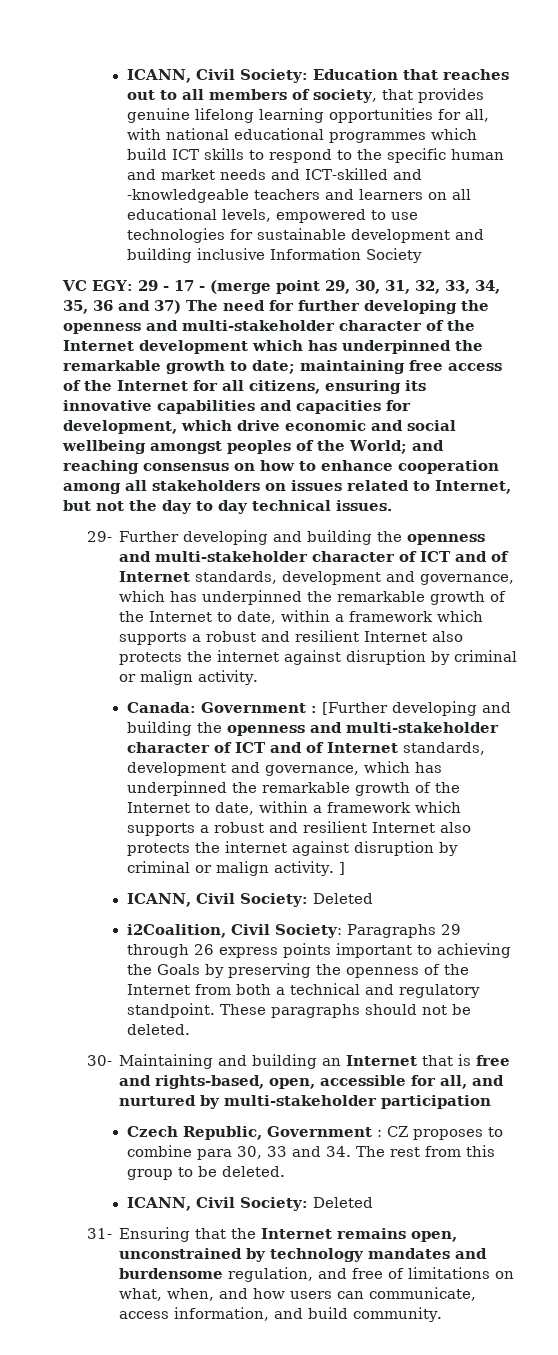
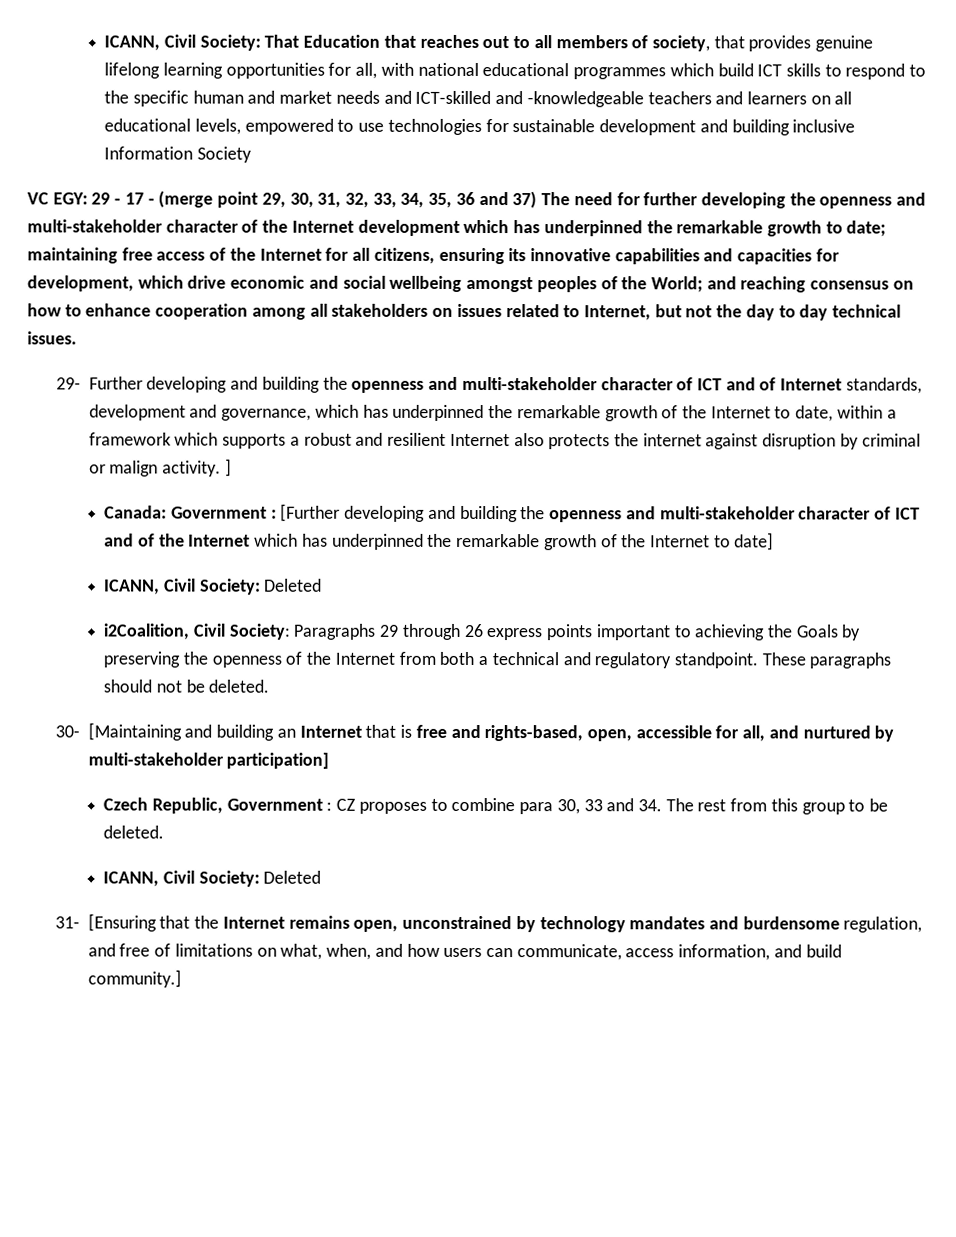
- ICANN, Civil Society: Education that reaches out to all members of society, that provides genuine lifelong learning opportunities for all, with national educational programmes which build ICT skills to respond to the specific human and market needs and ICT-skilled and -knowledgeable teachers and learners on all educational levels, empowered to use technologies for sustainable development and building inclusive Information Society
+ ICANN, Civil Society: That Education that reaches out to all members of society, that provides genuine lifelong learning opportunities for all, with national educational programmes which build ICT skills to respond to the specific human and market needs and ICT-skilled and -knowledgeable teachers and learners on all educational levels, empowered to use technologies for sustainable development and building inclusive Information Society
- 29- Further developing and building the openness and multi-stakeholder character of ICT and of Internet standards, development and governance, which has underpinned the remarkable growth of the Internet to date, within a framework which supports a robust and resilient Internet also protects the internet against disruption by criminal or malign activity.
+ 29- Further developing and building the openness and multi-stakeholder character of ICT and of Internet standards, development and governance, which has underpinned the remarkable growth of the Internet to date, within a framework which supports a robust and resilient Internet also protects the internet against disruption by criminal or malign activity. ]
- Canada: Government : [Further developing and building the openness and multi-stakeholder character of ICT and of Internet standards, development and governance, which has underpinned the remarkable growth of the Internet to date, within a framework which supports a robust and resilient Internet also protects the internet against disruption by criminal or malign activity. ]
+ Canada: Government : [Further developing and building the openness and multi-stakeholder character of ICT and of the Internet which has underpinned the remarkable growth of the Internet to date]
- 30- Maintaining and building an Internet that is free and rights-based, open, accessible for all, and nurtured by multi-stakeholder participation
+ 30- [Maintaining and building an Internet that is free and rights-based, open, accessible for all, and nurtured by multi-stakeholder participation]
- 31- Ensuring that the Internet remains open, unconstrained by technology mandates and burdensome regulation, and free of limitations on what, when, and how users can communicate, access information, and build community.
+ 31- [Ensuring that the Internet remains open, unconstrained by technology mandates and burdensome regulation, and free of limitations on what, when, and how users can communicate, access information, and build community.]

